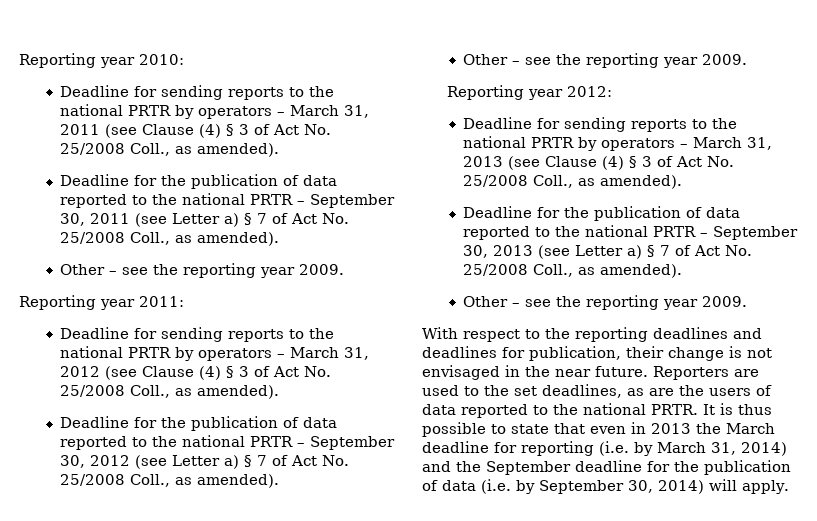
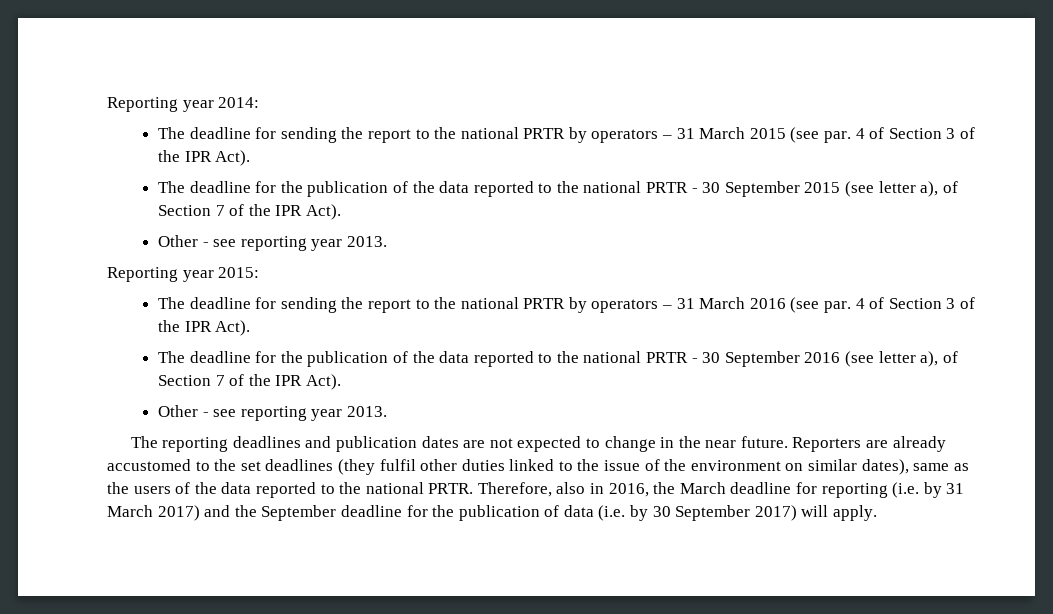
- Reporting year 2010:
- Deadline for sending reports to the national PRTR by operators – March 31, 2011 (see Clause (4) § 3 of Act No. 25/2008 Coll., as amended).
- Deadline for the publication of data reported to the national PRTR – September 30, 2011 (see Letter a) § 7 of Act No. 25/2008 Coll., as amended).
- Other – see the reporting year 2009.
- Reporting year 2011:
- Deadline for sending reports to the national PRTR by operators – March 31, 2012 (see Clause (4) § 3 of Act No. 25/2008 Coll., as amended).
- Deadline for the publication of data reported to the national PRTR – September 30, 2012 (see Letter a) § 7 of Act No. 25/2008 Coll., as amended).
- Other – see the reporting year 2009.
- Reporting year 2012:
- Deadline for sending reports to the national PRTR by operators – March 31, 2013 (see Clause (4) § 3 of Act No. 25/2008 Coll., as amended).
- Deadline for the publication of data reported to the national PRTR – September 30, 2013 (see Letter a) § 7 of Act No. 25/2008 Coll., as amended).
- Other – see the reporting year 2009.
- With respect to the reporting deadlines and deadlines for publication, their change is not envisaged in the near future.
+ Reporting year 2014:
+ The deadline for sending the report to the national PRTR by operators – 31 March 2015 (see par. 4 of Section 3 of the IPR Act).
+ The deadline for the publication of the data reported to the national PRTR - 30 September 2015 (see letter a), of Section 7 of the IPR Act).
+ Other - see reporting year 2013.
+ Reporting year 2015:
+ The deadline for sending the report to the national PRTR by operators – 31 March 2016 (see par. 4 of Section 3 of the IPR Act).
+ The deadline for the publication of the data reported to the national PRTR - 30 September 2016 (see letter a), of Section 7 of the IPR Act).
+ Other - see reporting year 2013.
+ The reporting deadlines and publication dates are not expected to change in the near future.
- Reporters are used to the set deadlines, as are the users of data reported to the national PRTR.
+ Reporters are already accustomed to the set deadlines (they fulfil other duties linked to the issue of the environment on similar dates), same as the users of the data reported to the national PRTR.
- It is thus possible to state that even in 2013 the March deadline for reporting (i.e. by March 31, 2014) and the September deadline for the publication of data (i.e. by September 30, 2014) will apply.
+ Therefore, also in 2016, the March deadline for reporting (i.e. by 31 March 2017) and the September deadline for the publication of data (i.e. by 30 September 2017) will apply.

